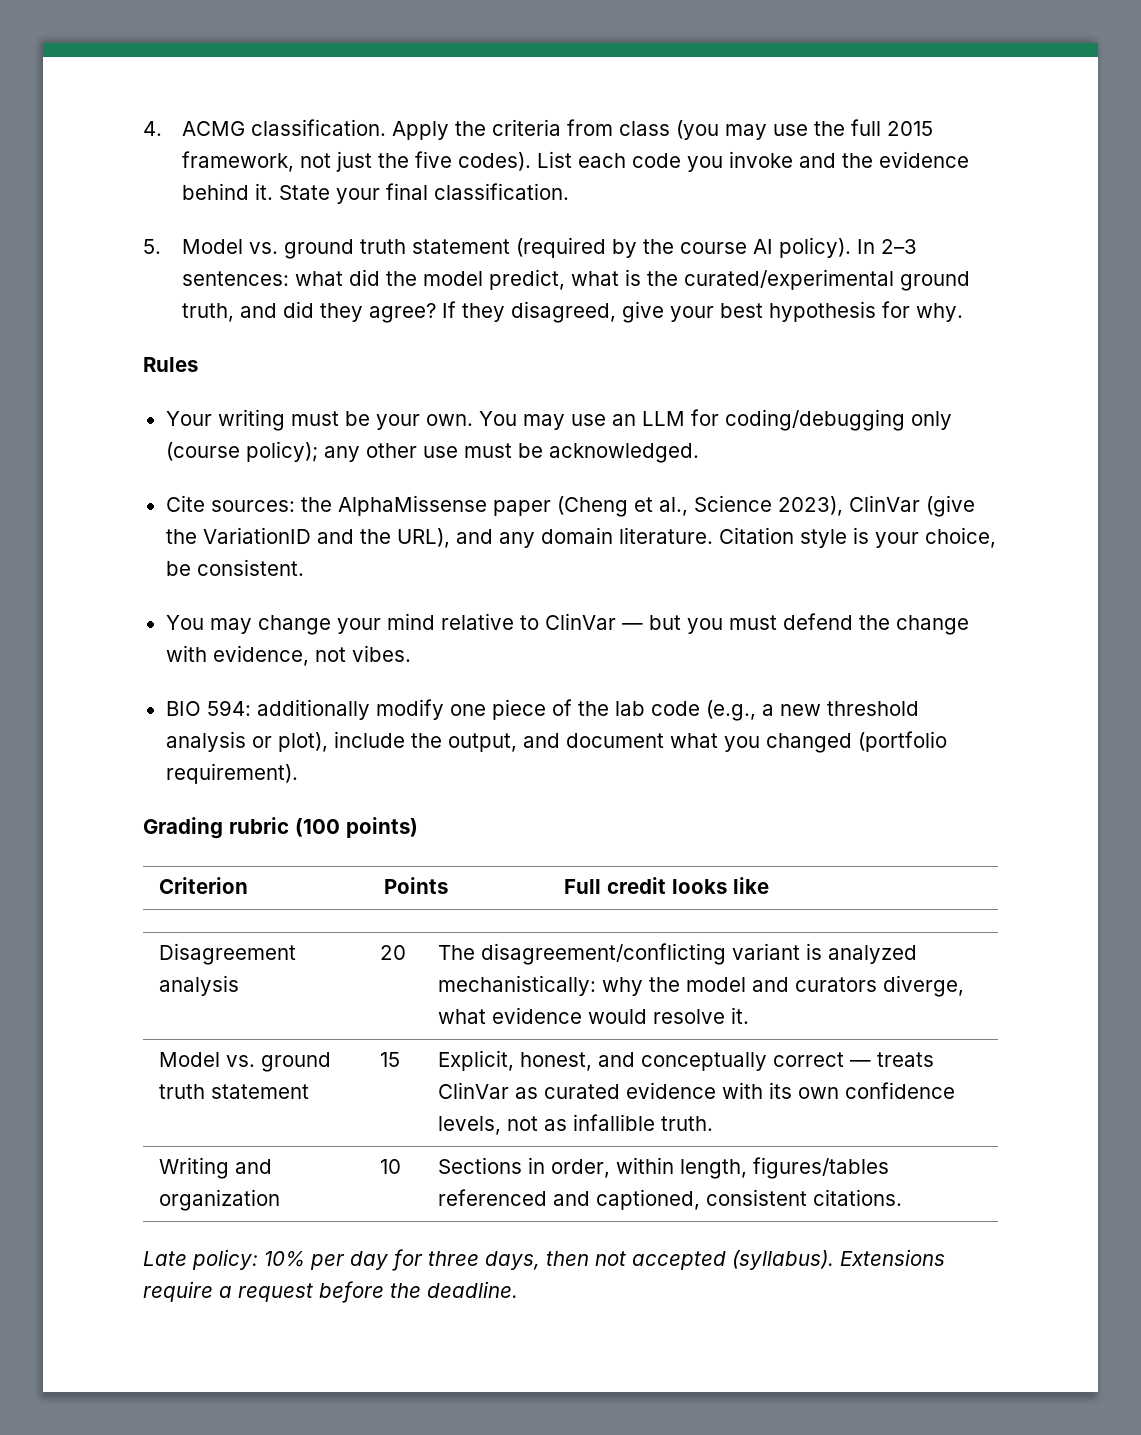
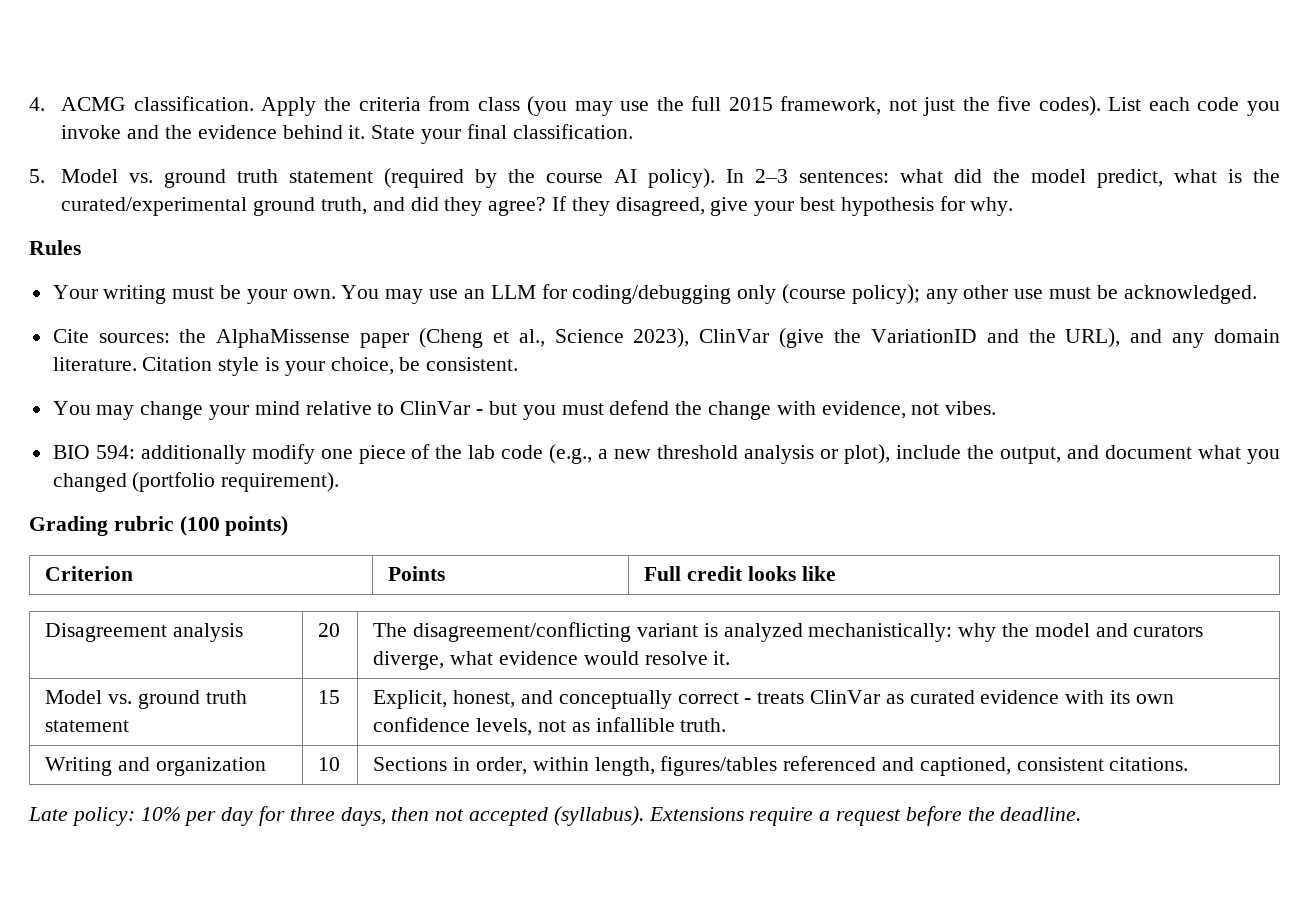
- You may change your mind relative to ClinVar — but you must defend the change with evidence, not vibes.
+ You may change your mind relative to ClinVar - but you must defend the change with evidence, not vibes.
- Model vs. ground truth statement | 15 | Explicit, honest, and conceptually correct — treats ClinVar as curated evidence with its own confidence levels, not as infallible truth.
+ Model vs. ground truth statement | 15 | Explicit, honest, and conceptually correct - treats ClinVar as curated evidence with its own confidence levels, not as infallible truth.

